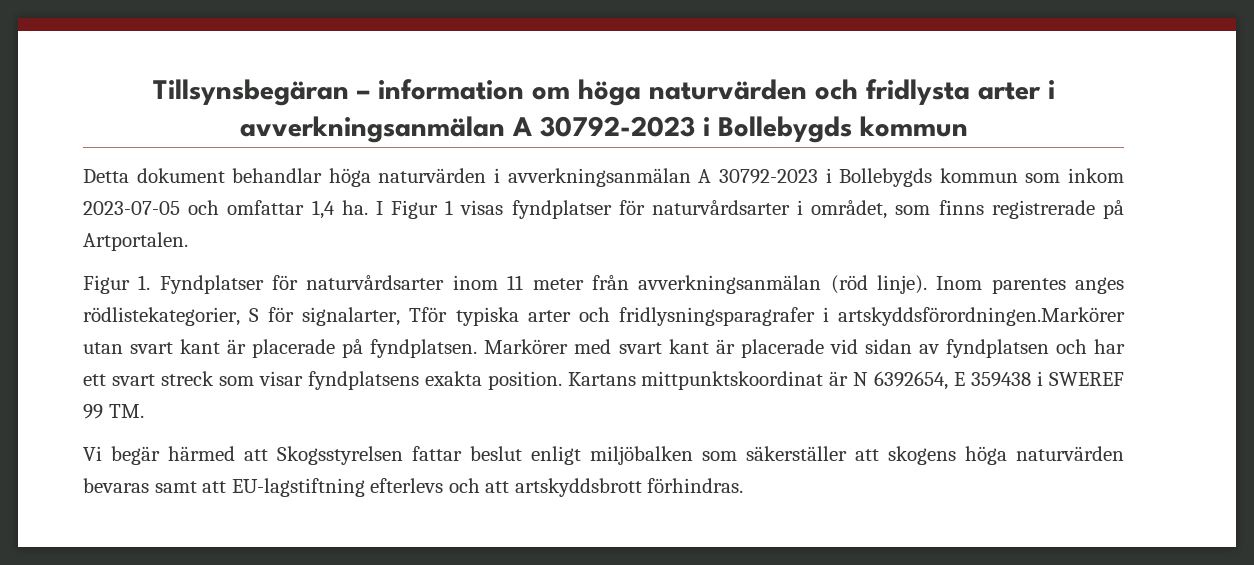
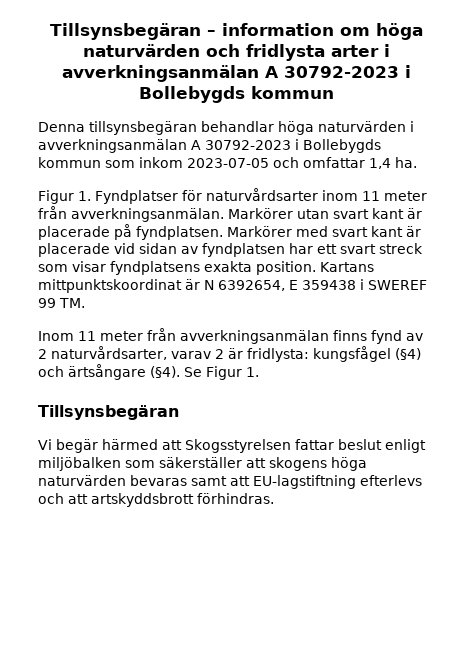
- Detta dokument behandlar höga naturvärden i avverkningsanmälan A 30792-2023 i Bollebygds kommun som inkom 2023-07-05 och omfattar 1,4 ha. I Figur 1 visas fyndplatser för naturvårdsarter i området, som finns registrerade på Artportalen.
+ Denna tillsynsbegäran behandlar höga naturvärden i avverkningsanmälan A 30792-2023 i Bollebygds kommun som inkom 2023-07-05 och omfattar 1,4 ha.
- Figur 1. Fyndplatser för naturvårdsarter inom 11 meter från avverkningsanmälan (röd linje). Inom parentes anges rödlistekategorier, S för signalarter, Tför typiska arter och fridlysningsparagrafer i artskyddsförordningen.Markörer utan svart kant är placerade på fyndplatsen.
+ Figur 1. Fyndplatser för naturvårdsarter inom 11 meter från avverkningsanmälan. Markörer utan svart kant är placerade på fyndplatsen.
- Markörer med svart kant är placerade vid sidan av fyndplatsen och har ett svart streck som visar fyndplatsens exakta position.
+ Markörer med svart kant är placerade vid sidan av fyndplatsen har ett svart streck som visar fyndplatsens exakta position.
+ Inom 11 meter från avverkningsanmälan finns fynd av 2 naturvårdsarter, varav 2 är fridlysta: kungsfågel (§4) och ärtsångare (§4). Se Figur 1.
+ Tillsynsbegäran

